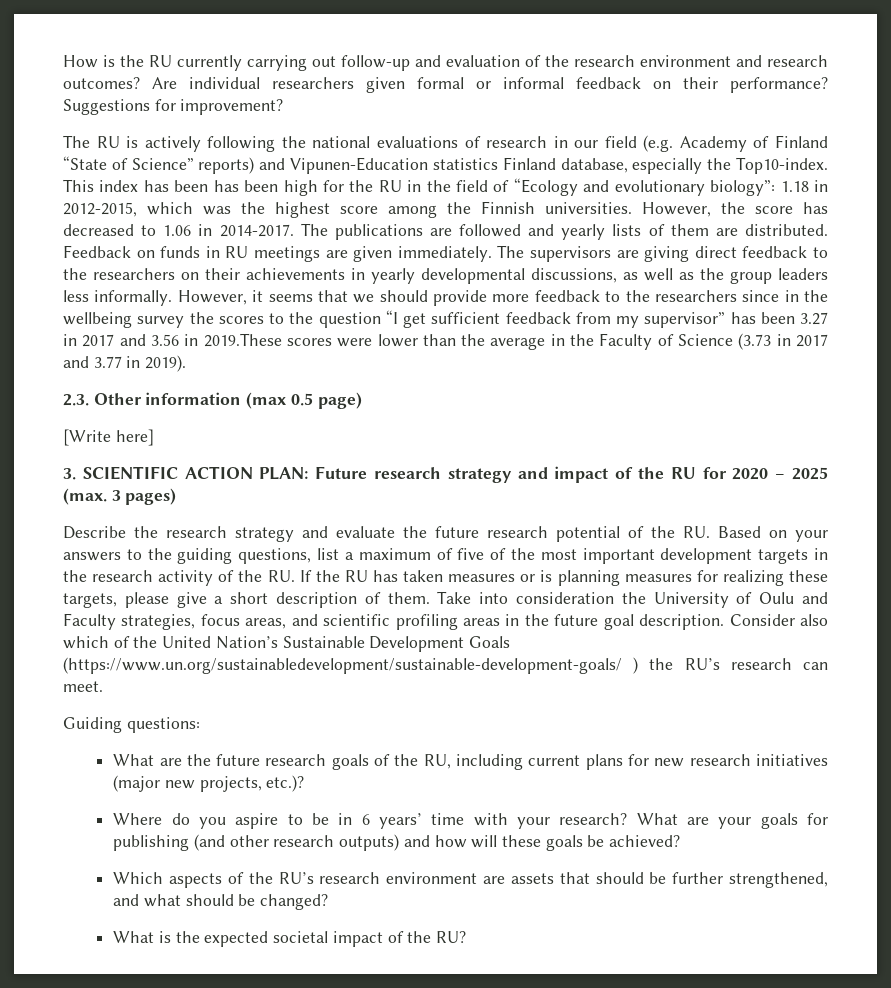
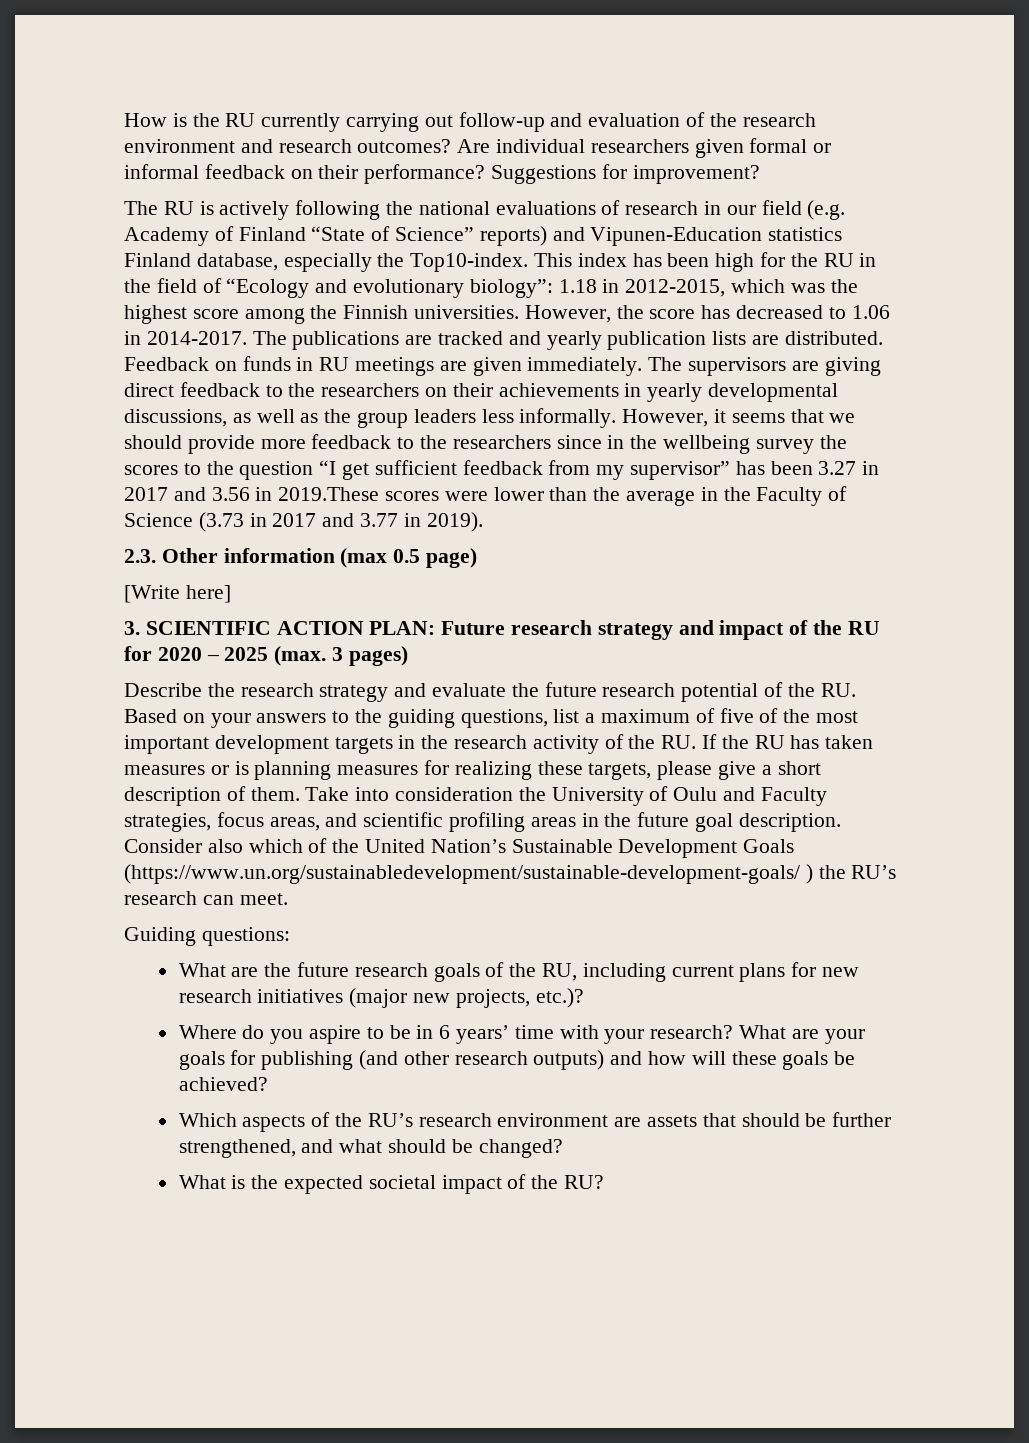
- This index has been has been high for the RU in the field of “Ecology and evolutionary biology”: 1.18 in 2012-2015, which was the highest score among the Finnish universities.
+ This index has been high for the RU in the field of “Ecology and evolutionary biology”: 1.18 in 2012-2015, which was the highest score among the Finnish universities.
- The publications are followed and yearly lists of them are distributed.
+ The publications are tracked and yearly publication lists are distributed.

